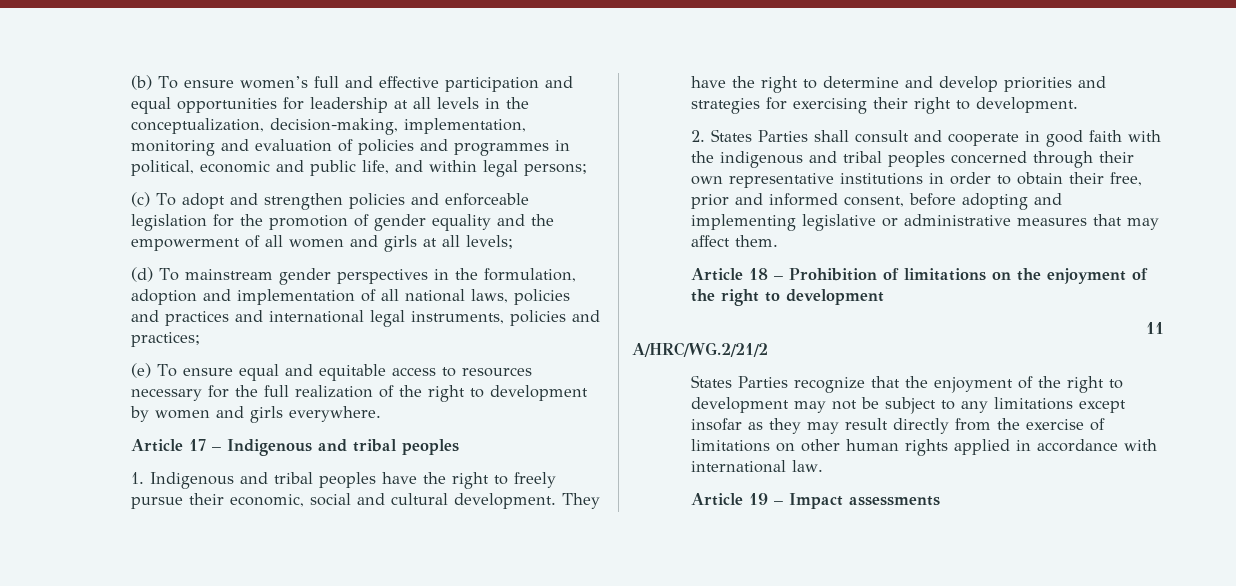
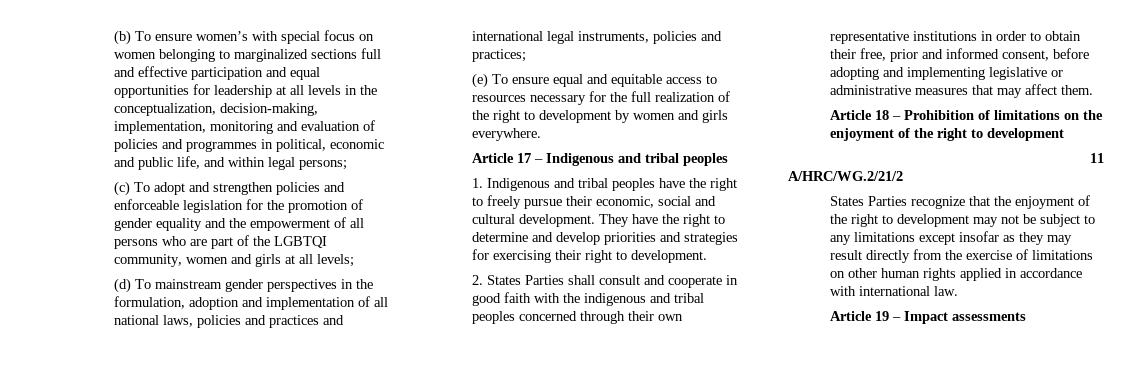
- (b) To ensure women’s full and effective participation and equal opportunities for leadership at all levels in the conceptualization, decision-making, implementation, monitoring and evaluation of policies and programmes in political, economic and public life, and within legal persons;
+ (b) To ensure women’s with special focus on women belonging to marginalized sections full and effective participation and equal opportunities for leadership at all levels in the conceptualization, decision-making, implementation, monitoring and evaluation of policies and programmes in political, economic and public life, and within legal persons;
- (c) To adopt and strengthen policies and enforceable legislation for the promotion of gender equality and the empowerment of all women and girls at all levels;
+ (c) To adopt and strengthen policies and enforceable legislation for the promotion of gender equality and the empowerment of all persons who are part of the LGBTQI community, women and girls at all levels;

